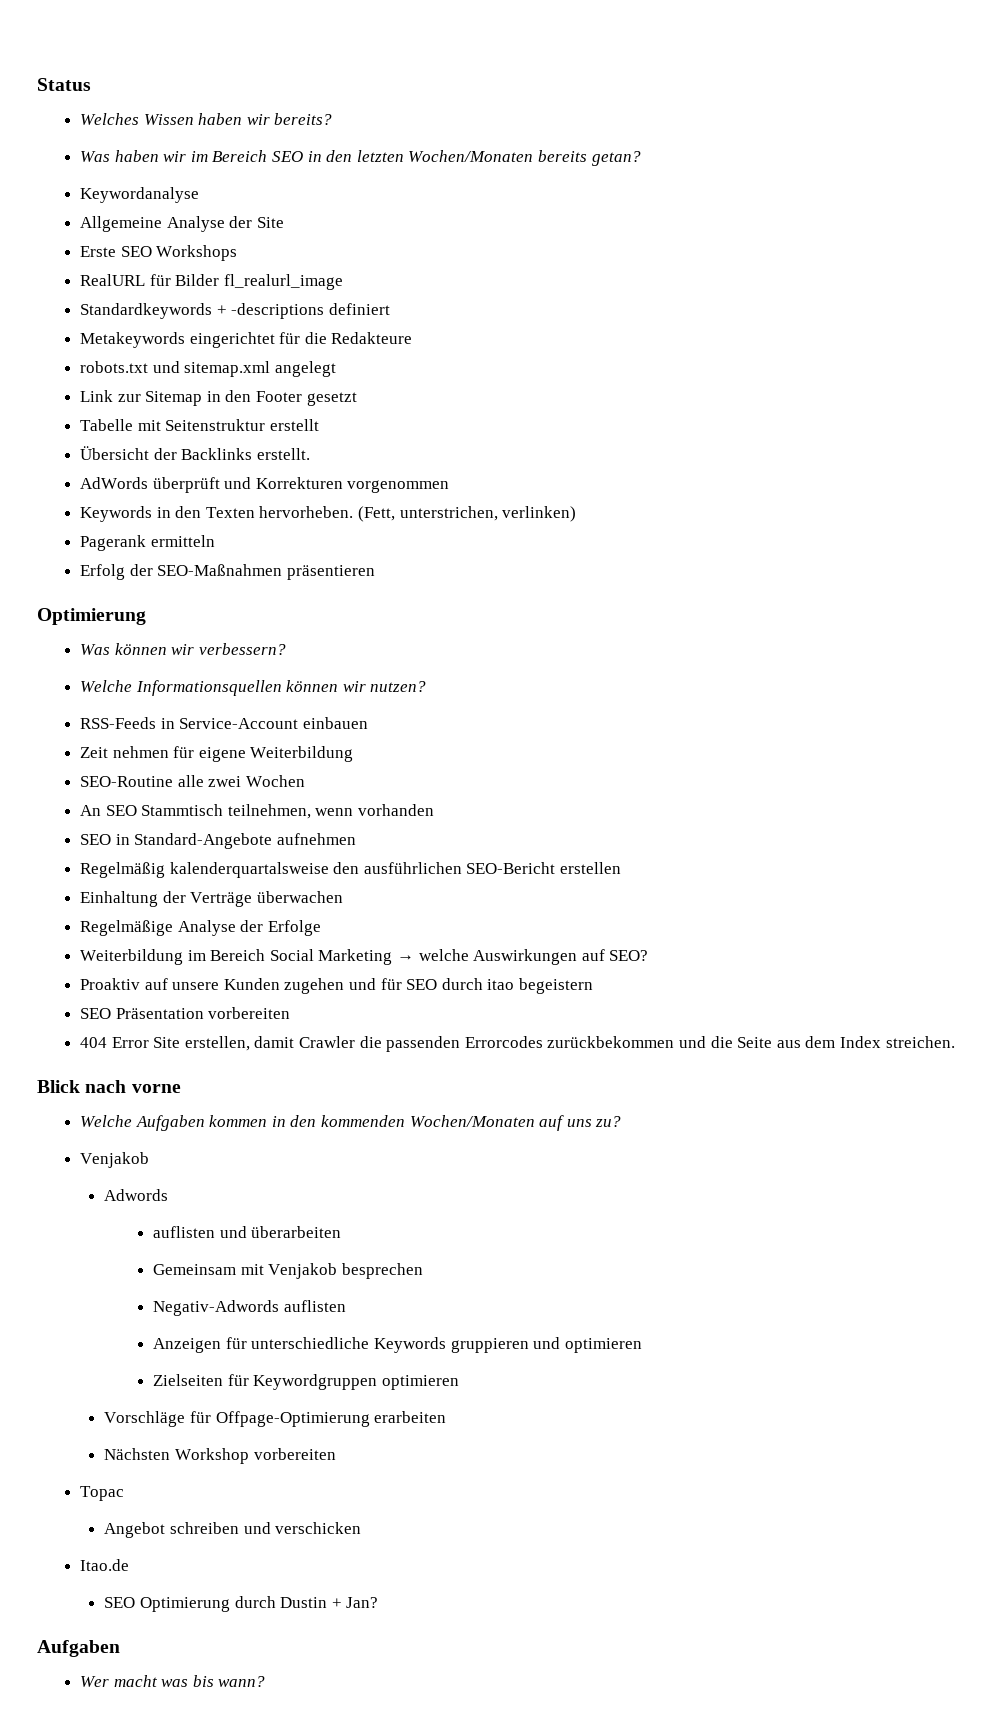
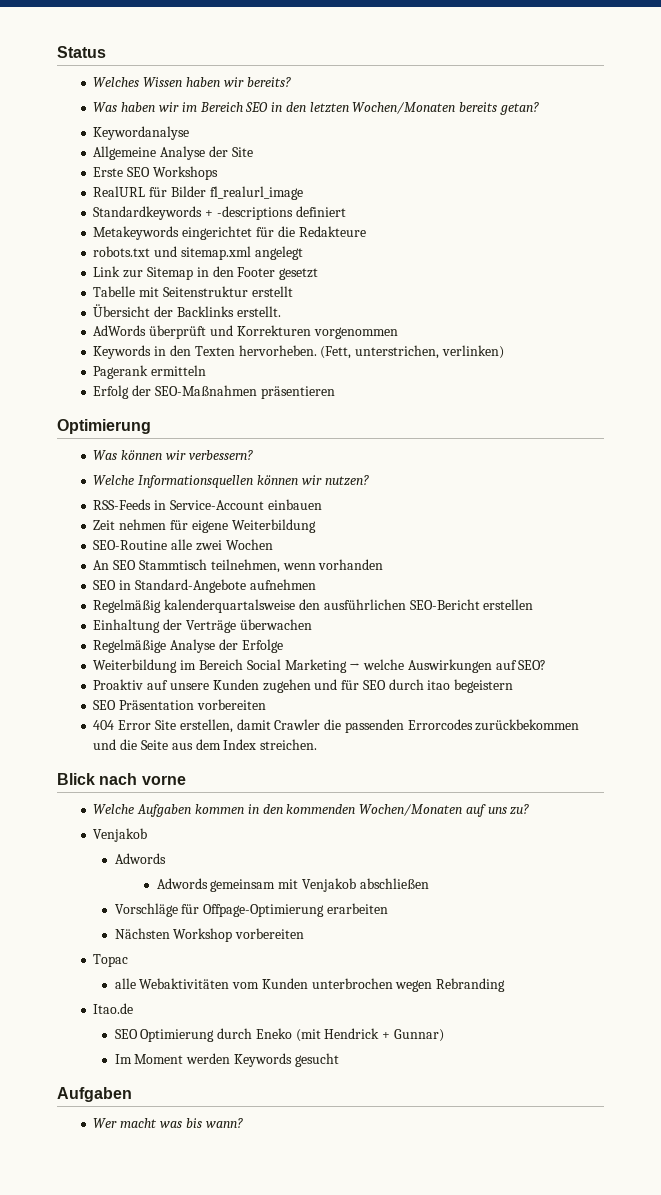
- auflisten und überarbeiten
- Gemeinsam mit Venjakob besprechen
- Negativ-Adwords auflisten
- Anzeigen für unterschiedliche Keywords gruppieren und optimieren
- Zielseiten für Keywordgruppen optimieren
+ Adwords gemeinsam mit Venjakob abschließen
- Angebot schreiben und verschicken
+ alle Webaktivitäten vom Kunden unterbrochen wegen Rebranding
  Itao.de
- SEO Optimierung durch Dustin + Jan?
+ SEO Optimierung durch Eneko (mit Hendrick + Gunnar)
+ Im Moment werden Keywords gesucht

